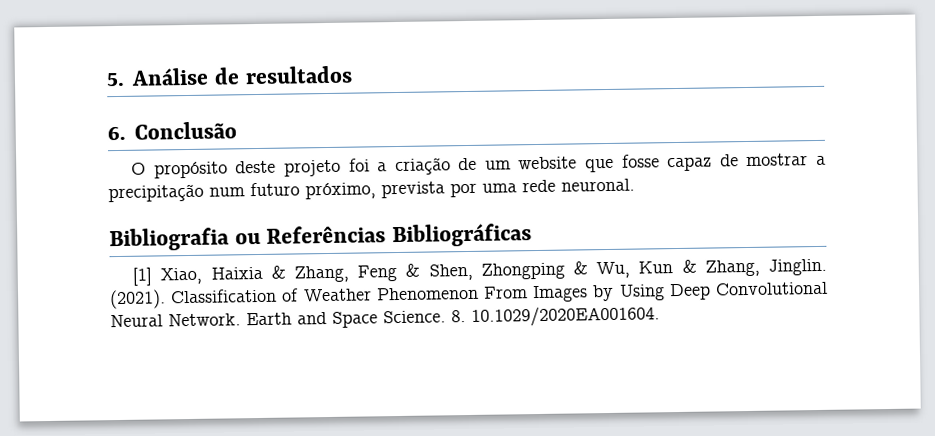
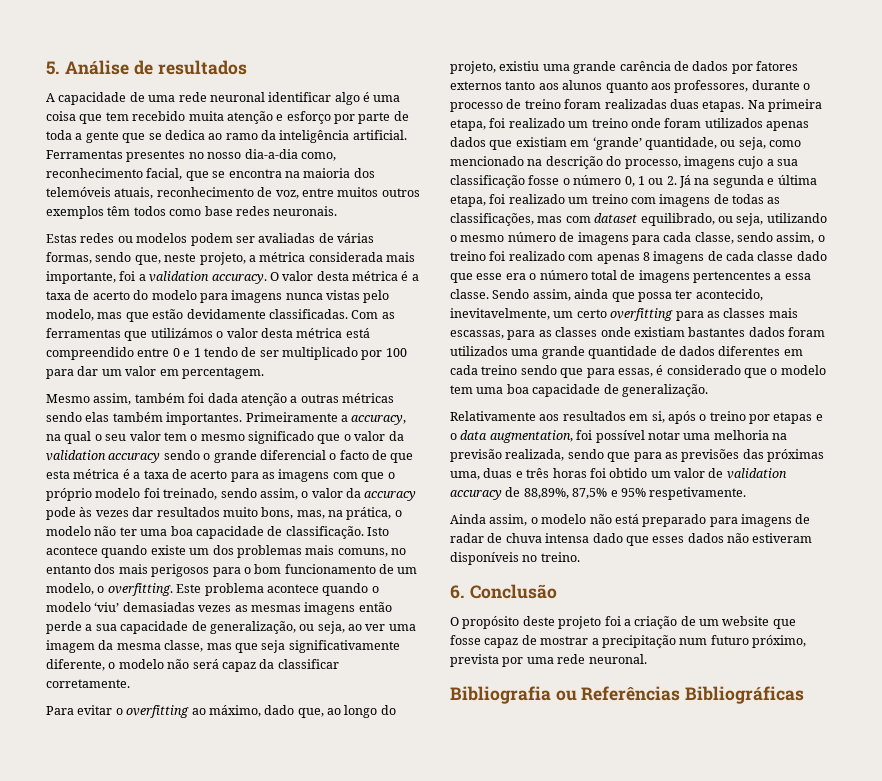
+ A capacidade de uma rede neuronal identificar algo é uma coisa que tem recebido muita atenção e esforço por parte de toda a gente que se dedica ao ramo da inteligência artificial. Ferramentas presentes no nosso dia-a-dia como, reconhecimento facial, que se encontra na maioria dos telemóveis atuais, reconhecimento de voz, entre muitos outros exemplos têm todos como base redes neuronais.
+ Estas redes ou modelos podem ser avaliadas de várias formas, sendo que, neste projeto, a métrica considerada mais importante, foi a validation accuracy. O valor desta métrica é a taxa de acerto do modelo para imagens nunca vistas pelo modelo, mas que estão devidamente classificadas. Com as ferramentas que utilizámos o valor desta métrica está compreendido entre 0 e 1 tendo de ser multiplicado por 100 para dar um valor em percentagem.
+ Mesmo assim, também foi dada atenção a outras métricas sendo elas também importantes. Primeiramente a accuracy, na qual o seu valor tem o mesmo significado que o valor da validation accuracy sendo o grande diferencial o facto de que esta métrica é a taxa de acerto para as imagens com que o próprio modelo foi treinado, sendo assim, o valor da accuracy pode às vezes dar resultados muito bons, mas, na prática, o modelo não ter uma boa capacidade de classificação. Isto acontece quando existe um dos problemas mais comuns, no entanto dos mais perigosos para o bom funcionamento de um modelo, o overfitting. Este problema acontece quando o modelo ‘viu’ demasiadas vezes as mesmas imagens então perde a sua capacidade de generalização, ou seja, ao ver uma imagem da mesma classe, mas que seja significativamente diferente, o modelo não será capaz da classificar corretamente.
+ Para evitar o overfitting ao máximo, dado que, ao longo do projeto, existiu uma grande carência de dados por fatores externos tanto aos alunos quanto aos professores, durante o processo de treino foram realizadas duas etapas. Na primeira etapa, foi realizado um treino onde foram utilizados apenas dados que existiam em ‘grande’ quantidade, ou seja, como mencionado na descrição do processo, imagens cujo a sua classificação fosse o número 0, 1 ou 2. Já na segunda e última etapa, foi realizado um treino com imagens de todas as classificações, mas com dataset equilibrado, ou seja, utilizando o mesmo número de imagens para cada classe, sendo assim, o treino foi realizado com apenas 8 imagens de cada classe dado que esse era o número total de imagens pertencentes a essa classe. Sendo assim, ainda que possa ter acontecido, inevitavelmente, um certo overfitting para as classes mais escassas, para as classes onde existiam bastantes dados foram utilizados uma grande quantidade de dados diferentes em cada treino sendo que para essas, é considerado que o modelo tem uma boa capacidade de generalização.
+ Relativamente aos resultados em si, após o treino por etapas e o data augmentation, foi possível notar uma melhoria na previsão realizada, sendo que para as previsões das próximas uma, duas e três horas foi obtido um valor de validation accuracy de 88,89%, 87,5% e 95% respetivamente.
+ Ainda assim, o modelo não está preparado para imagens de radar de chuva intensa dado que esses dados não estiveram disponíveis no treino.
- [1] Xiao, Haixia & Zhang, Feng & Shen, Zhongping & Wu, Kun & Zhang, Jinglin. (2021). Classification of Weather Phenomenon From Images by Using Deep Convolutional Neural Network. Earth and Space Science. 8. 10.1029/2020EA001604.

